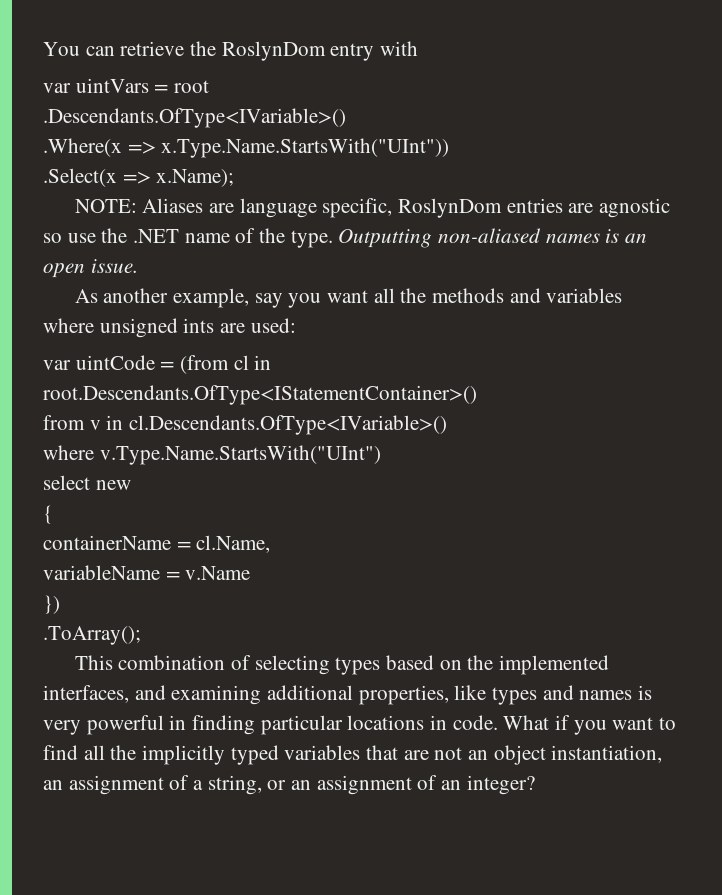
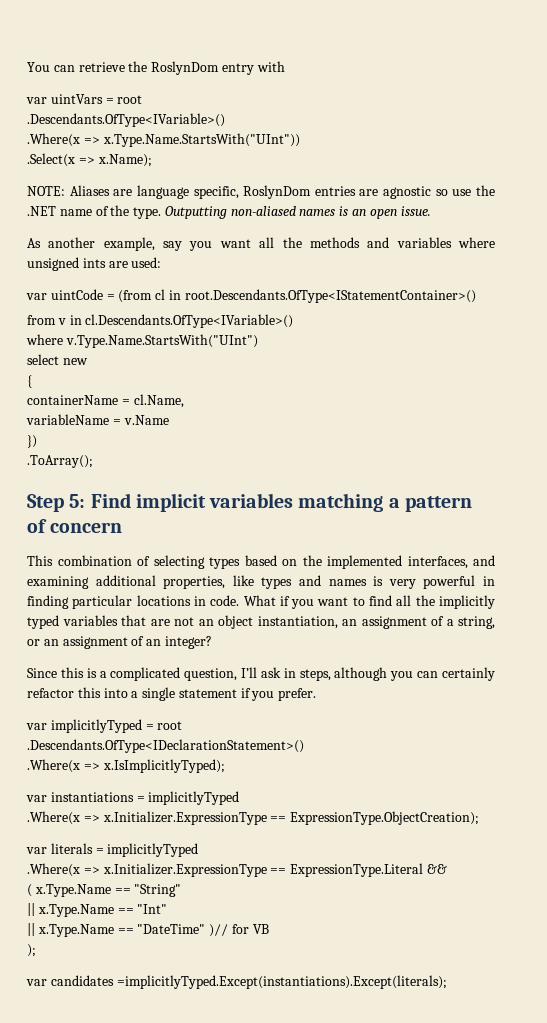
+ Step 5: Find implicit variables matching a pattern of concern
+ Since this is a complicated question, I’ll ask in steps, although you can certainly refactor this into a single statement if you prefer.
+ var implicitlyTyped = root
+ .Descendants.OfType<IDeclarationStatement>()
+ .Where(x => x.IsImplicitlyTyped);
+ var instantiations = implicitlyTyped
+ .Where(x => x.Initializer.ExpressionType == ExpressionType.ObjectCreation);
+ var literals = implicitlyTyped
+ .Where(x => x.Initializer.ExpressionType == ExpressionType.Literal &&
+ ( x.Type.Name == "String"
+ || x.Type.Name == "Int"
+ || x.Type.Name == "DateTime" )// for VB
+ );
+ var candidates =implicitlyTyped.Except(instantiations).Except(literals);

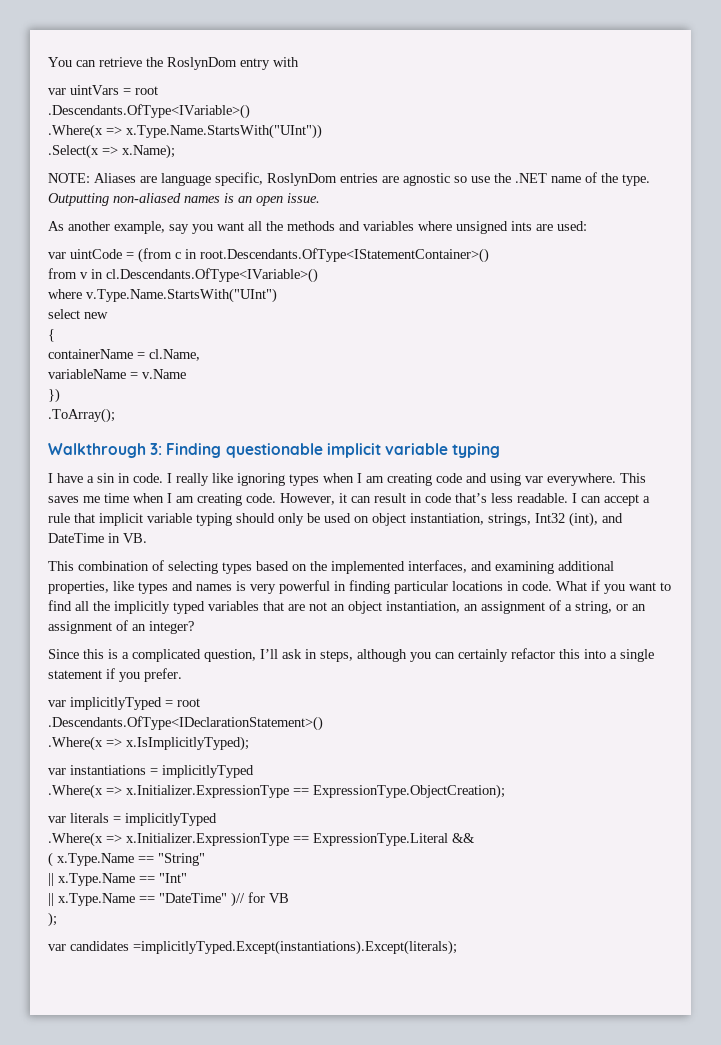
- var uintCode = (from cl in root.Descendants.OfType<IStatementContainer>()
+ var uintCode = (from c in root.Descendants.OfType<IStatementContainer>()
- Step 5: Find implicit variables matching a pattern of concern
+ Walkthrough 3: Finding questionable implicit variable typing
+ I have a sin in code. I really like ignoring types when I am creating code and using var everywhere. This saves me time when I am creating code. However, it can result in code that’s less readable. I can accept a rule that implicit variable typing should only be used on object instantiation, strings, Int32 (int), and DateTime in VB.

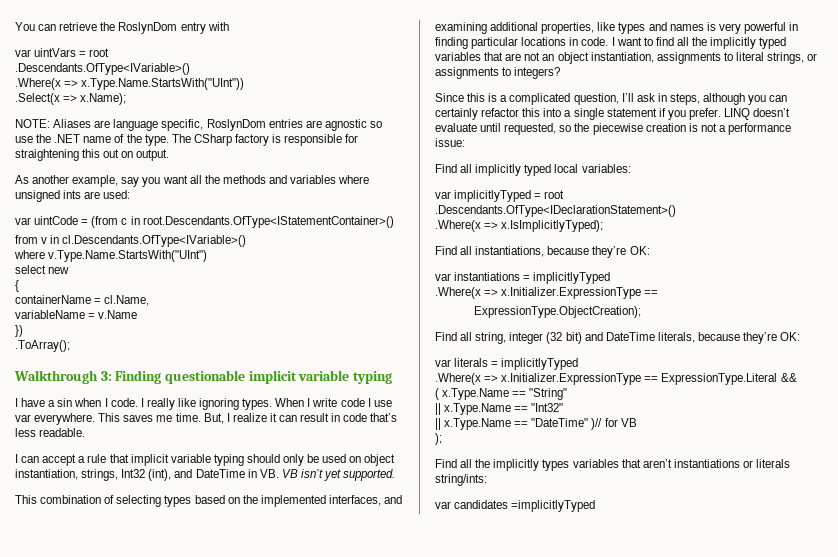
- Outputting non-aliased names is an open issue.
+ The CSharp factory is responsible for straightening this out on output.
- I have a sin in code.
+ I have a sin when I code.
- I really like ignoring types when I am creating code and using var everywhere.
+ I really like ignoring types. When I write code I use var everywhere.
- This saves me time when I am creating code. However, it can result in code that’s less readable. I can accept a rule that implicit variable typing should only be used on object instantiation, strings, Int32 (int), and DateTime in VB.
+ This saves me time. But, I realize it can result in code that’s less readable.
+ I can accept a rule that implicit variable typing should only be used on object instantiation, strings, Int32 (int), and DateTime in VB. VB isn’t yet supported.
- What if you want to find all the implicitly typed variables that are not an object instantiation, an assignment of a string, or an assignment of an integer?
+ I want to find all the implicitly typed variables that are not an object instantiation, assignments to literal strings, or assignments to integers?
+ LINQ doesn’t evaluate until requested, so the piecewise creation is not a performance issue:
+ Find all implicitly typed local variables:
+ Find all instantiations, because they’re OK:
  var instantiations = implicitlyTyped
- .Where(x => x.Initializer.ExpressionType == ExpressionType.ObjectCreation);
+ .Where(x => x.Initializer.ExpressionType ==
+ ExpressionType.ObjectCreation);
+ Find all string, integer (32 bit) and DateTime literals, because they’re OK:
- || x.Type.Name == "Int"
+ || x.Type.Name == "Int32"
+ Find all the implicitly types variables that aren’t instantiations or literals string/ints:
- var candidates =implicitlyTyped.Except(instantiations).Except(literals);
+ var candidates =implicitlyTyped

